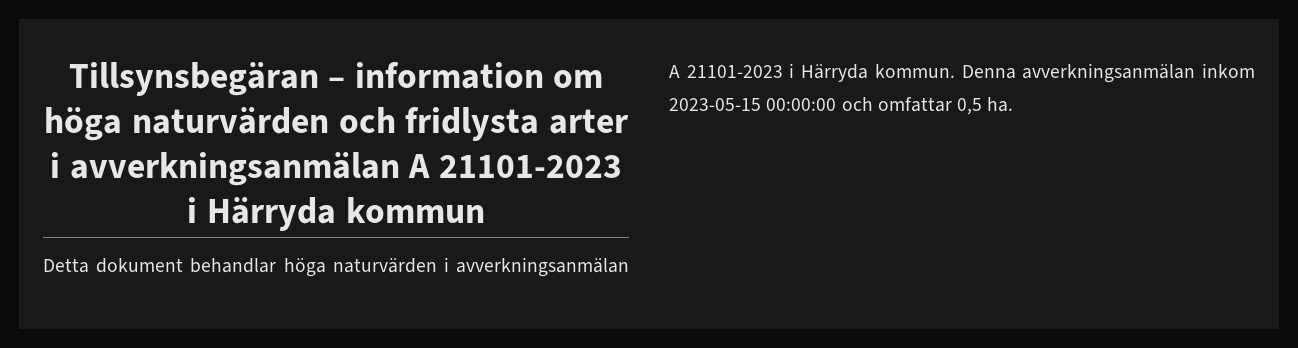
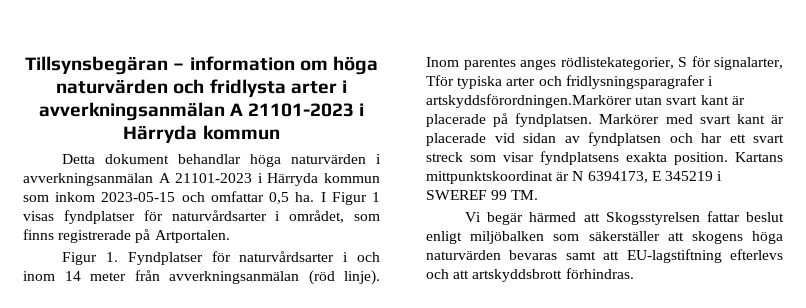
- Detta dokument behandlar höga naturvärden i avverkningsanmälan A 21101-2023 i Härryda kommun. Denna avverkningsanmälan inkom 2023-05-15 00:00:00 och omfattar 0,5 ha.
+ Detta dokument behandlar höga naturvärden i avverkningsanmälan A 21101-2023 i Härryda kommun som inkom 2023-05-15 och omfattar 0,5 ha.
+ I Figur 1 visas fyndplatser för naturvårdsarter i området, som finns registrerade på Artportalen.
+ Figur 1. Fyndplatser för naturvårdsarter i och inom 14 meter från avverkningsanmälan (röd linje). Inom parentes anges rödlistekategorier, S för signalarter, Tför typiska arter och fridlysningsparagrafer i artskyddsförordningen.Markörer utan svart kant är placerade på fyndplatsen. Markörer med svart kant är placerade vid sidan av fyndplatsen och har ett svart streck som visar fyndplatsens exakta position. Kartans mittpunktskoordinat är N 6394173, E 345219 i SWEREF 99 TM.
+ Vi begär härmed att Skogsstyrelsen fattar beslut enligt miljöbalken som säkerställer att skogens höga naturvärden bevaras samt att EU-lagstiftning efterlevs och att artskyddsbrott förhindras.

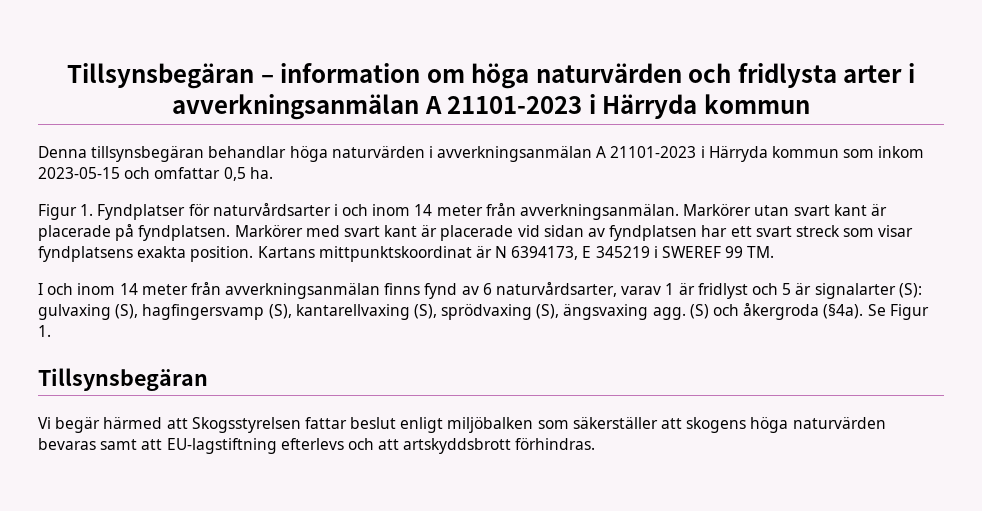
- Detta dokument behandlar höga naturvärden i avverkningsanmälan A 21101-2023 i Härryda kommun som inkom 2023-05-15 och omfattar 0,5 ha. I Figur 1 visas fyndplatser för naturvårdsarter i området, som finns registrerade på Artportalen.
+ Denna tillsynsbegäran behandlar höga naturvärden i avverkningsanmälan A 21101-2023 i Härryda kommun som inkom 2023-05-15 och omfattar 0,5 ha.
- Figur 1. Fyndplatser för naturvårdsarter i och inom 14 meter från avverkningsanmälan (röd linje). Inom parentes anges rödlistekategorier, S för signalarter, Tför typiska arter och fridlysningsparagrafer i artskyddsförordningen.Markörer utan svart kant är placerade på fyndplatsen.
+ Figur 1. Fyndplatser för naturvårdsarter i och inom 14 meter från avverkningsanmälan. Markörer utan svart kant är placerade på fyndplatsen.
- Markörer med svart kant är placerade vid sidan av fyndplatsen och har ett svart streck som visar fyndplatsens exakta position.
+ Markörer med svart kant är placerade vid sidan av fyndplatsen har ett svart streck som visar fyndplatsens exakta position.
+ I och inom 14 meter från avverkningsanmälan finns fynd av 6 naturvårdsarter, varav 1 är fridlyst och 5 är signalarter (S): gulvaxing (S), hagfingersvamp (S), kantarellvaxing (S), sprödvaxing (S), ängsvaxing agg. (S) och åkergroda (§4a). Se Figur 1.
+ Tillsynsbegäran

